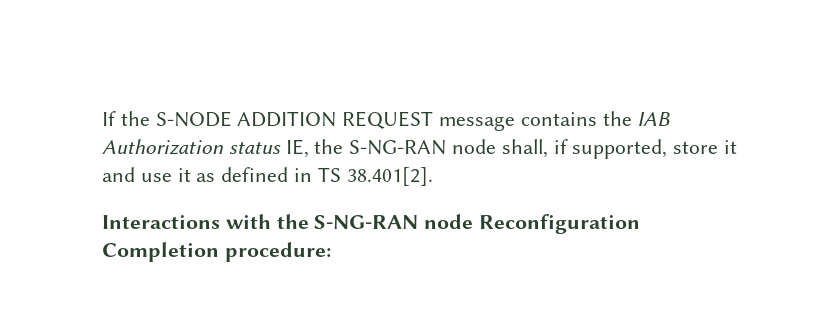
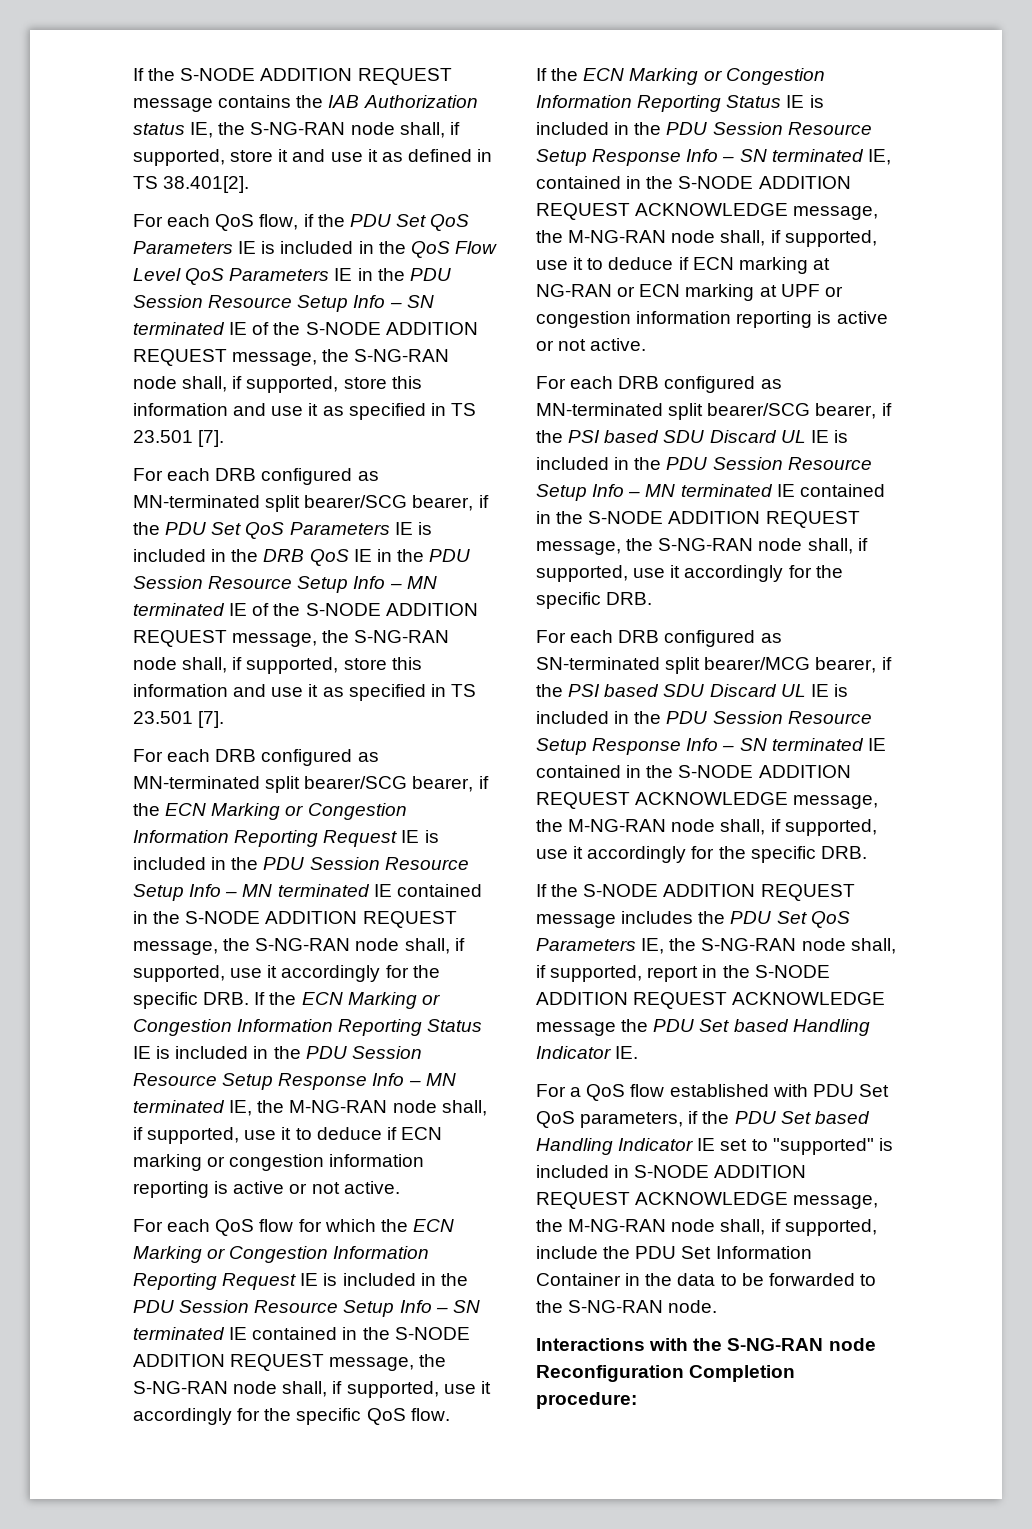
+ For each QoS flow, if the PDU Set QoS Parameters IE is included in the QoS Flow Level QoS Parameters IE in the PDU Session Resource Setup Info – SN terminated IE of the S-NODE ADDITION REQUEST message, the S-NG-RAN node shall, if supported, store this information and use it as specified in TS 23.501 [7].
+ For each DRB configured as MN-terminated split bearer/SCG bearer, if the PDU Set QoS Parameters IE is included in the DRB QoS IE in the PDU Session Resource Setup Info – MN terminated IE of the S-NODE ADDITION REQUEST message, the S-NG-RAN node shall, if supported, store this information and use it as specified in TS 23.501 [7].
+ For each DRB configured as MN-terminated split bearer/SCG bearer, if the ECN Marking or Congestion Information Reporting Request IE is included in the PDU Session Resource Setup Info – MN terminated IE contained in the S-NODE ADDITION REQUEST message, the S-NG-RAN node shall, if supported, use it accordingly for the specific DRB. If the ECN Marking or Congestion Information Reporting Status IE is included in the PDU Session Resource Setup Response Info – MN terminated IE, the M-NG-RAN node shall, if supported, use it to deduce if ECN marking or congestion information reporting is active or not active.
+ For each QoS flow for which the ECN Marking or Congestion Information Reporting Request IE is included in the PDU Session Resource Setup Info – SN terminated IE contained in the S-NODE ADDITION REQUEST message, the S-NG-RAN node shall, if supported, use it accordingly for the specific QoS flow.
+ If the ECN Marking or Congestion Information Reporting Status IE is included in the PDU Session Resource Setup Response Info – SN terminated IE, contained in the S-NODE ADDITION REQUEST ACKNOWLEDGE message, the M-NG-RAN node shall, if supported, use it to deduce if ECN marking at NG-RAN or ECN marking at UPF or congestion information reporting is active or not active.
+ For each DRB configured as MN-terminated split bearer/SCG bearer, if the PSI based SDU Discard UL IE is included in the PDU Session Resource Setup Info – MN terminated IE contained in the S-NODE ADDITION REQUEST message, the S-NG-RAN node shall, if supported, use it accordingly for the specific DRB.
+ For each DRB configured as SN-terminated split bearer/MCG bearer, if the PSI based SDU Discard UL IE is included in the PDU Session Resource Setup Response Info – SN terminated IE contained in the S-NODE ADDITION REQUEST ACKNOWLEDGE message, the M-NG-RAN node shall, if supported, use it accordingly for the specific DRB.
+ If the S-NODE ADDITION REQUEST message includes the PDU Set QoS Parameters IE, the S-NG-RAN node shall, if supported, report in the S-NODE ADDITION REQUEST ACKNOWLEDGE message the PDU Set based Handling Indicator IE.
+ For a QoS flow established with PDU Set QoS parameters, if the PDU Set based Handling Indicator IE set to "supported" is included in S-NODE ADDITION REQUEST ACKNOWLEDGE message, the M-NG-RAN node shall, if supported, include the PDU Set Information Container in the data to be forwarded to the S-NG-RAN node.

